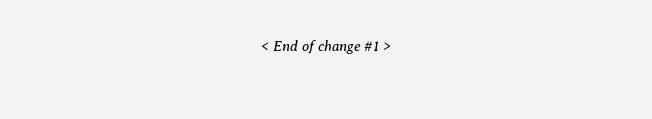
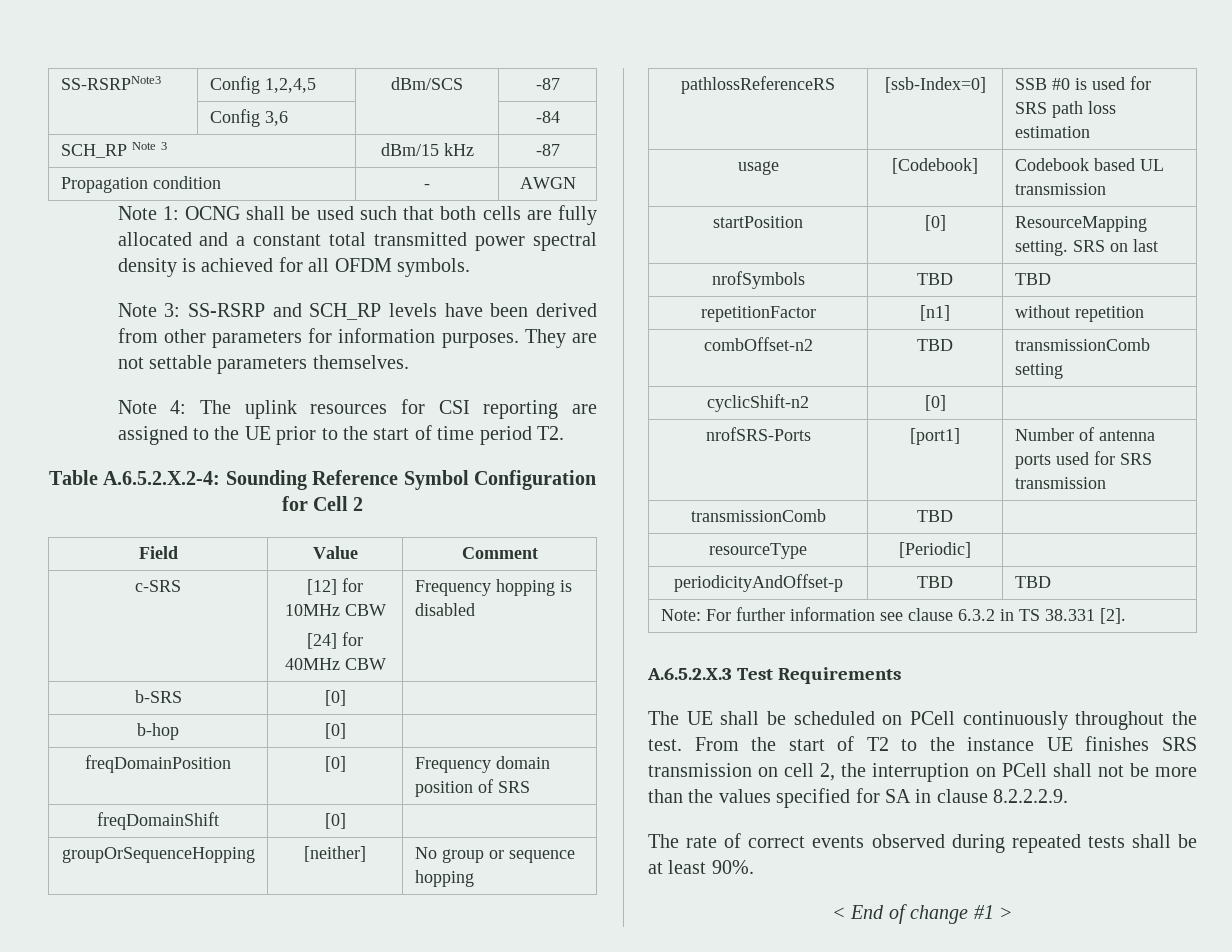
+ SS-RSRPNote3 | Config 1,2,4,5 | dBm/SCS | -87
+ | Config 3,6 | | -84
+ SCH_RP Note 3 | dBm/15 kHz | -87
+ Propagation condition | - | AWGN
+ Note 1: OCNG shall be used such that both cells are fully allocated and a constant total transmitted power spectral density is achieved for all OFDM symbols.
+ Note 3: SS-RSRP and SCH_RP levels have been derived from other parameters for information purposes. They are not settable parameters themselves.
+ Note 4: The uplink resources for CSI reporting are assigned to the UE prior to the start of time period T2.
+ Table A.6.5.2.X.2-4: Sounding Reference Symbol Configuration for Cell 2
+ Field | Value | Comment
+ c-SRS | [12] for 10MHz CBW
+ [24] for 40MHz CBW | Frequency hopping is disabled
+ b-SRS | [0] |
+ b-hop | [0] |
+ freqDomainPosition | [0] | Frequency domain position of SRS
+ freqDomainShift | [0] |
+ groupOrSequenceHopping | [neither] | No group or sequence hopping
+ pathlossReferenceRS | [ssb-Index=0] | SSB #0 is used for SRS path loss estimation
+ usage | [Codebook] | Codebook based UL transmission
+ startPosition | [0] | ResourceMapping setting. SRS on last
+ nrofSymbols | TBD | TBD
+ repetitionFactor | [n1] | without repetition
+ combOffset-n2 | TBD | transmissionComb setting
+ cyclicShift-n2 | [0] |
+ nrofSRS-Ports | [port1] | Number of antenna ports used for SRS transmission
+ transmissionComb | TBD |
+ resourceType | [Periodic] |
+ periodicityAndOffset-p | TBD | TBD
+ Note: For further information see clause 6.3.2 in TS 38.331 [2].
+ A.6.5.2.X.3 Test Requirements
+ The UE shall be scheduled on PCell continuously throughout the test. From the start of T2 to the instance UE finishes SRS transmission on cell 2, the interruption on PCell shall not be more than the values specified for SA in clause 8.2.2.2.9.
+ The rate of correct events observed during repeated tests shall be at least 90%.

